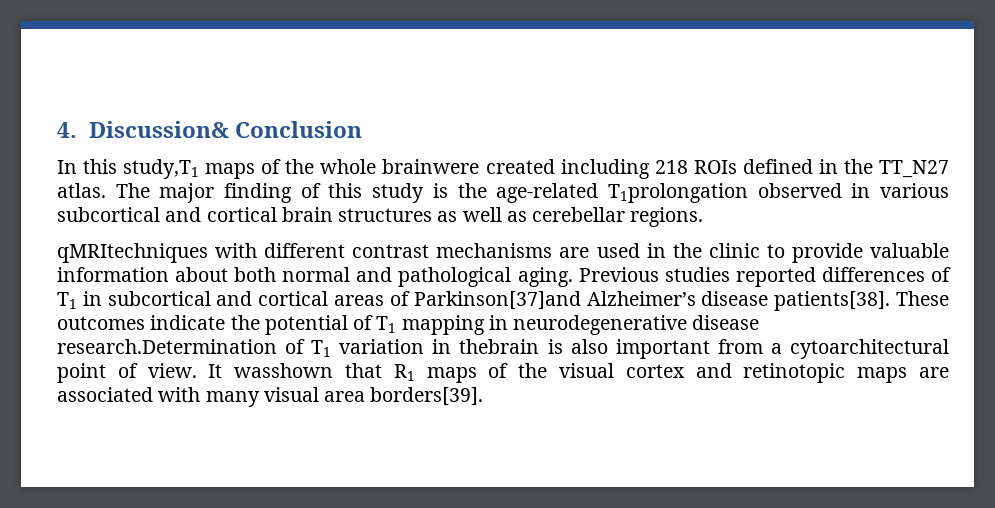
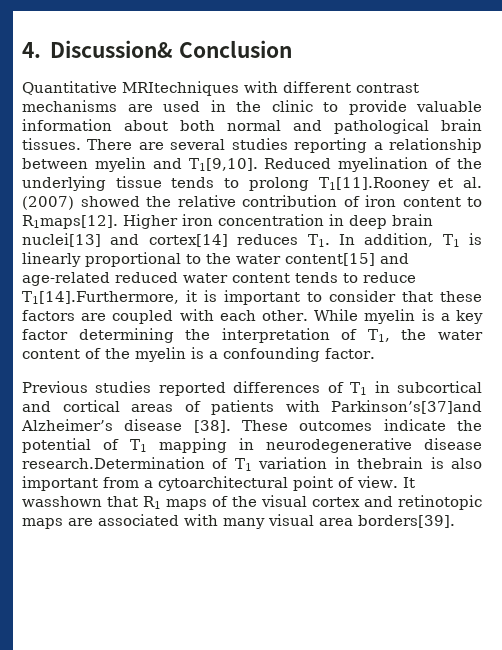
- In this study,T1 maps of the whole brainwere created including 218 ROIs defined in the TT_N27 atlas. The major finding of this study is the age-related T1prolongation observed in various subcortical and cortical brain structures as well as cerebellar regions.
- qMRItechniques with different contrast mechanisms are used in the clinic to provide valuable information about both normal and pathological aging. Previous studies reported differences of T1 in subcortical and cortical areas of Parkinson[37]and Alzheimer’s disease patients[38].
+ Quantitative MRItechniques with different contrast mechanisms are used in the clinic to provide valuable information about both normal and pathological brain tissues. There are several studies reporting a relationship between myelin and T1[9,10]. Reduced myelination of the underlying tissue tends to prolong T1[11].Rooney et al. (2007) showed the relative contribution of iron content to R1maps[12]. Higher iron concentration in deep brain nuclei[13] and cortex[14] reduces T1. In addition, T1 is linearly proportional to the water content[15] and age-related reduced water content tends to reduce T1[14].Furthermore, it is important to consider that these factors are coupled with each other. While myelin is a key factor determining the interpretation of T1, the water content of the myelin is a confounding factor.
+ Previous studies reported differences of T1 in subcortical and cortical areas of patients with Parkinson’s[37]and Alzheimer’s disease [38].

